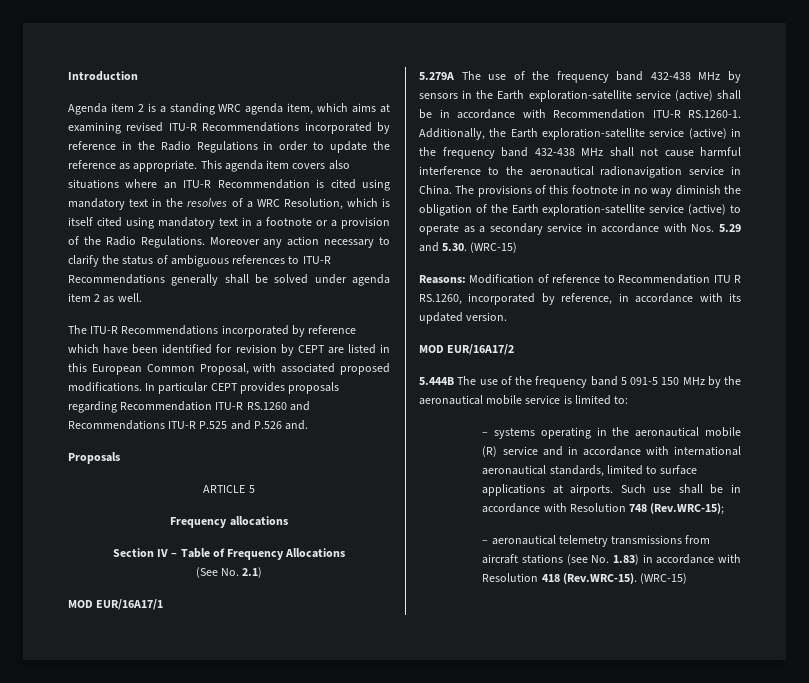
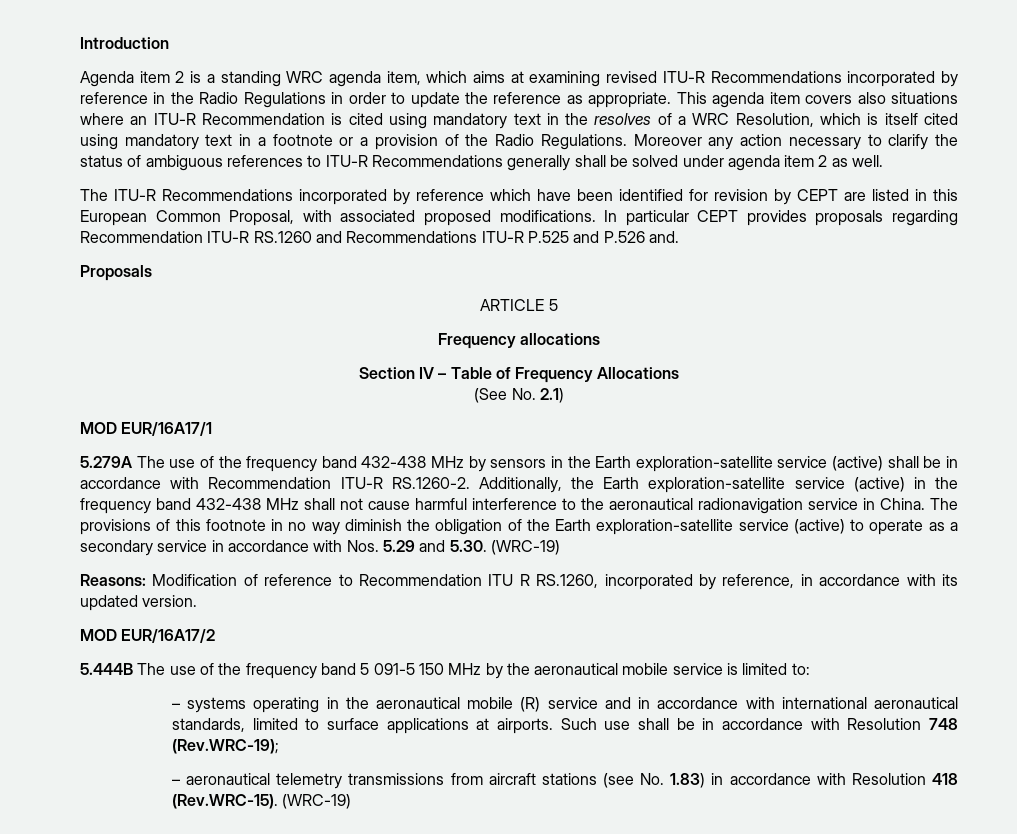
- 5.279A The use of the frequency band 432-438 MHz by sensors in the Earth exploration-satellite service (active) shall be in accordance with Recommendation ITU-R RS.1260-1. Additionally, the Earth exploration-satellite service (active) in the frequency band 432-438 MHz shall not cause harmful interference to the aeronautical radionavigation service in China.
+ 5.279A The use of the frequency band 432-438 MHz by sensors in the Earth exploration-satellite service (active) shall be in accordance with Recommendation ITU-R RS.1260-2. Additionally, the Earth exploration-satellite service (active) in the frequency band 432-438 MHz shall not cause harmful interference to the aeronautical radionavigation service in China.
- The provisions of this footnote in no way diminish the obligation of the Earth exploration-satellite service (active) to operate as a secondary service in accordance with Nos. 5.29 and 5.30. (WRC-15)
+ The provisions of this footnote in no way diminish the obligation of the Earth exploration-satellite service (active) to operate as a secondary service in accordance with Nos. 5.29 and 5.30. (WRC-19)
- Such use shall be in accordance with Resolution 748 (Rev.WRC-15);
+ Such use shall be in accordance with Resolution 748 (Rev.WRC-19);
- – aeronautical telemetry transmissions from aircraft stations (see No. 1.83) in accordance with Resolution 418 (Rev.WRC-15). (WRC-15)
+ – aeronautical telemetry transmissions from aircraft stations (see No. 1.83) in accordance with Resolution 418 (Rev.WRC-15). (WRC-19)

